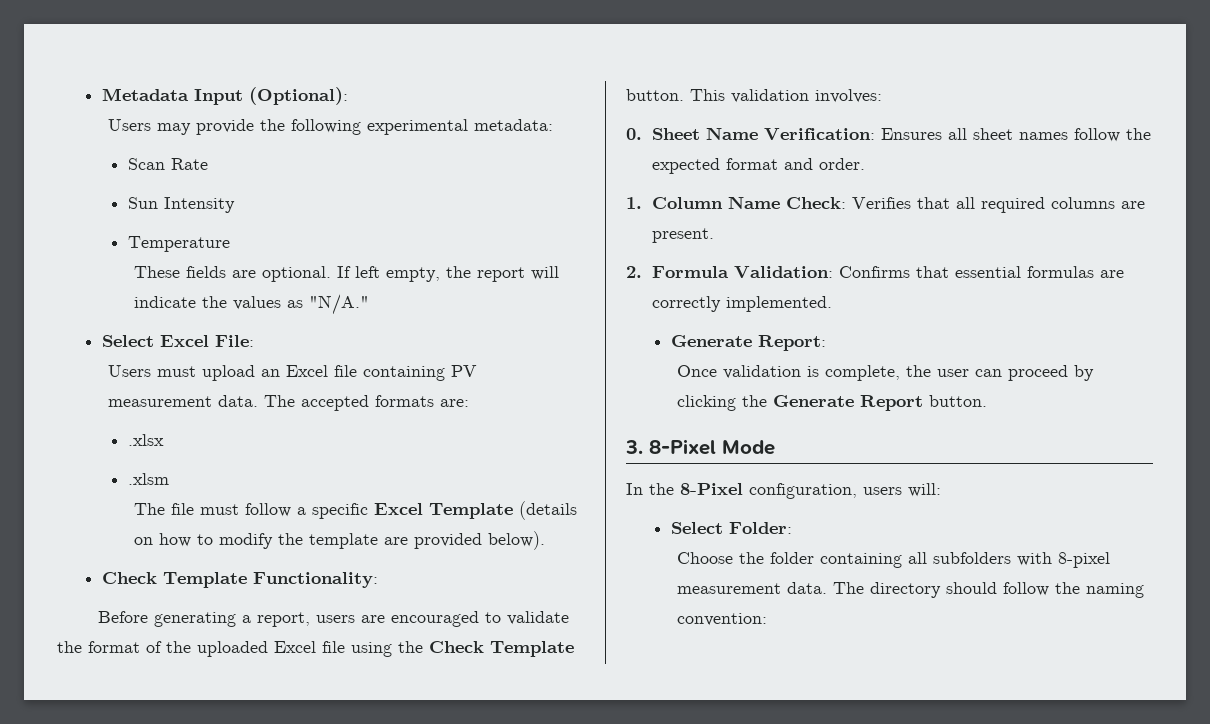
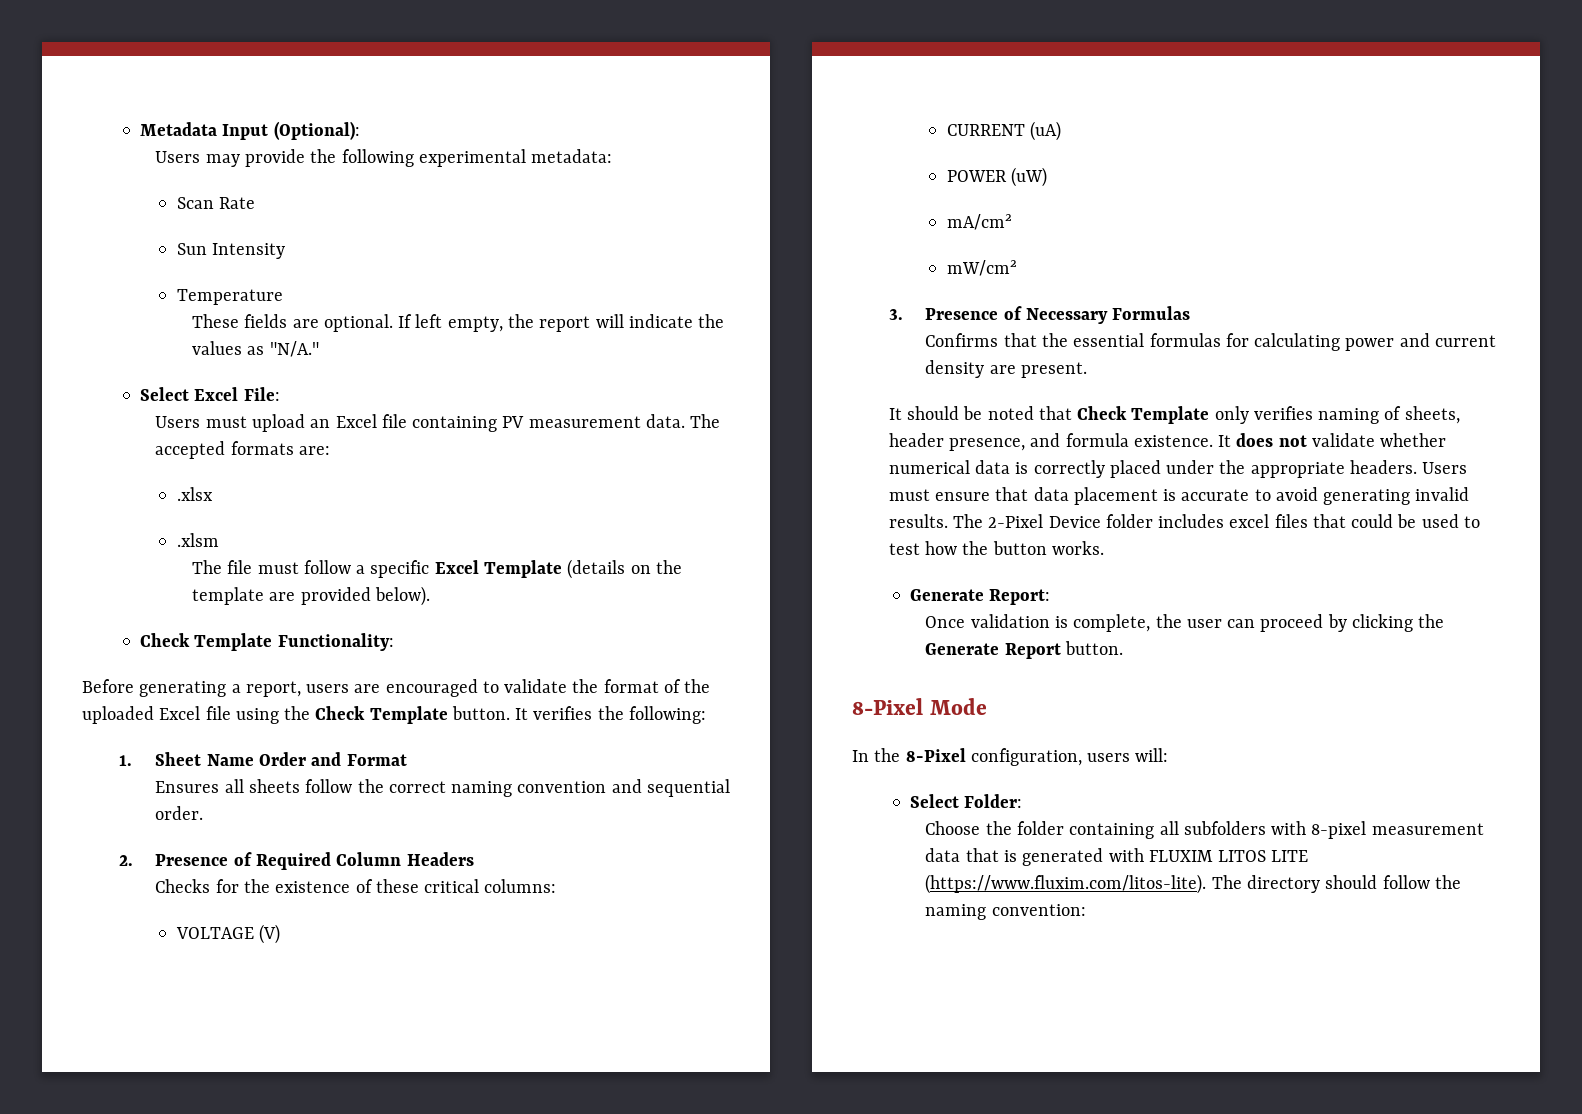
- The file must follow a specific Excel Template (details on how to modify the template are provided below).
+ The file must follow a specific Excel Template (details on the template are provided below).
- This validation involves:
- 0. Sheet Name Verification: Ensures all sheet names follow the expected format and order.
- 1. Column Name Check: Verifies that all required columns are present.
- 2. Formula Validation: Confirms that essential formulas are correctly implemented.
+ It verifies the following:
+ 1. Sheet Name Order and Format
+ Ensures all sheets follow the correct naming convention and sequential order.
+ 2. Presence of Required Column Headers
+ Checks for the existence of these critical columns:
+ VOLTAGE (V)
+ CURRENT (uA)
+ POWER (uW)
+ mA/cm²
+ mW/cm²
+ 3. Presence of Necessary Formulas
+ Confirms that the essential formulas for calculating power and current density are present.
+ It should be noted that Check Template only verifies naming of sheets, header presence, and formula existence. It does not validate whether numerical data is correctly placed under the appropriate headers. Users must ensure that data placement is accurate to avoid generating invalid results. The 2-Pixel Device folder includes excel files that could be used to test how the button works.
- 3. 8-Pixel Mode
+ 8-Pixel Mode
- Choose the folder containing all subfolders with 8-pixel measurement data. The directory should follow the naming convention:
+ Choose the folder containing all subfolders with 8-pixel measurement data that is generated with FLUXIM LITOS LITE (https://www.fluxim.com/litos-lite). The directory should follow the naming convention:

